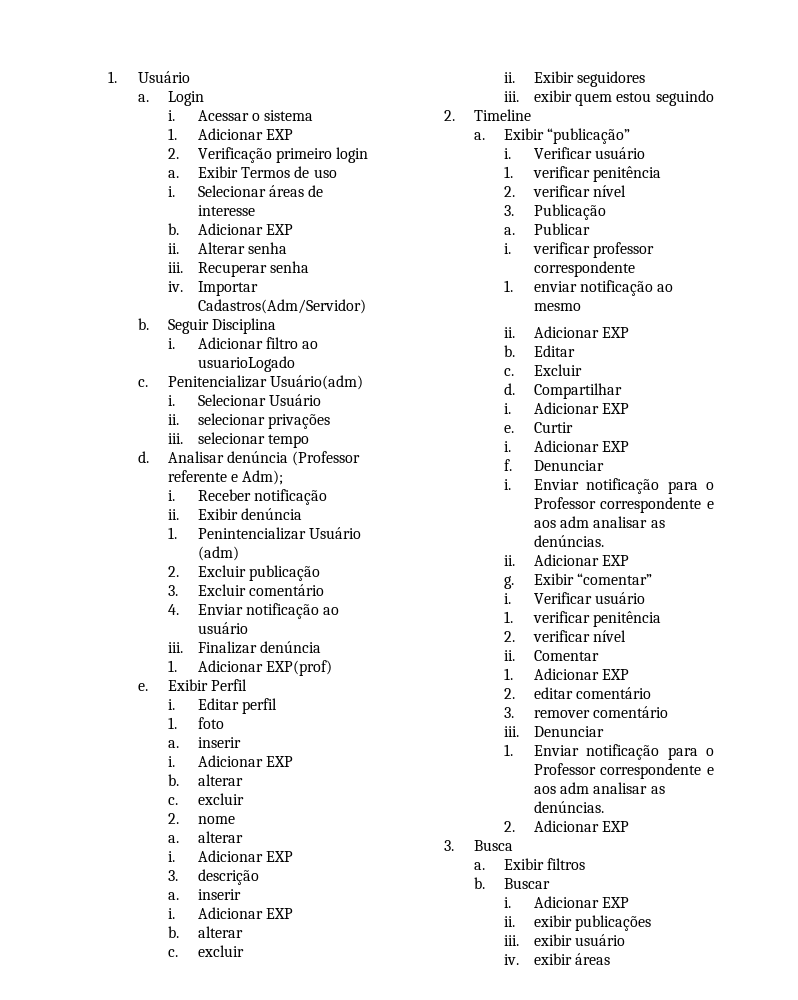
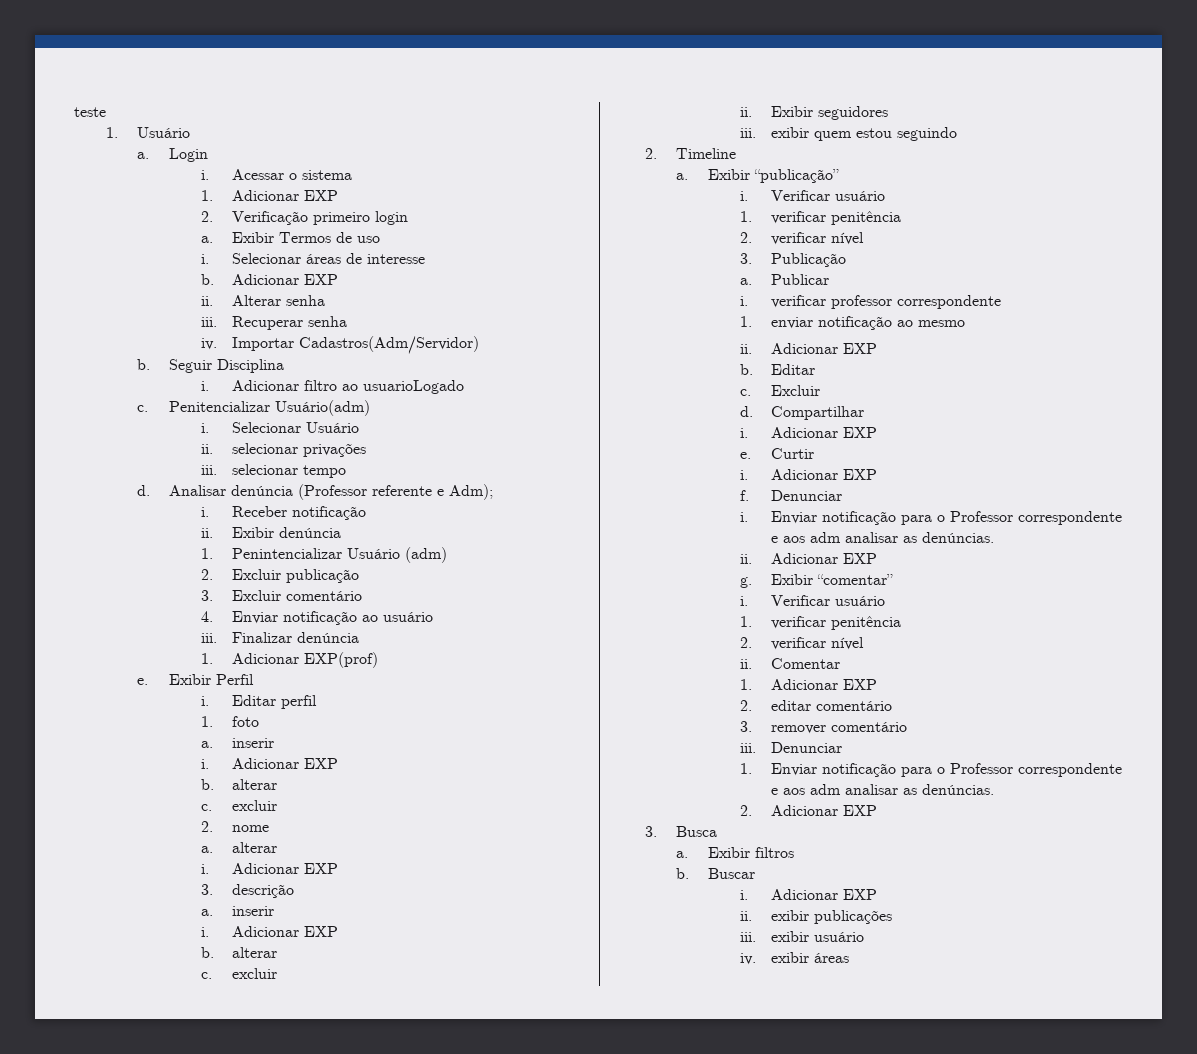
+ teste

